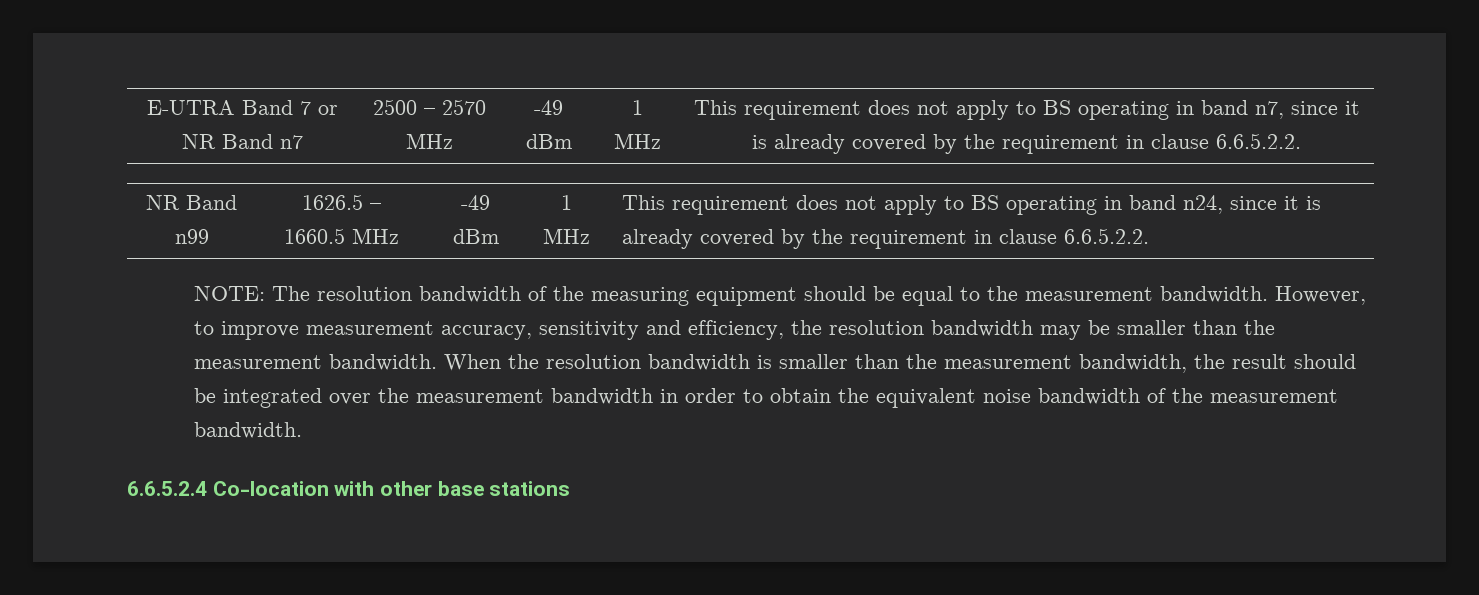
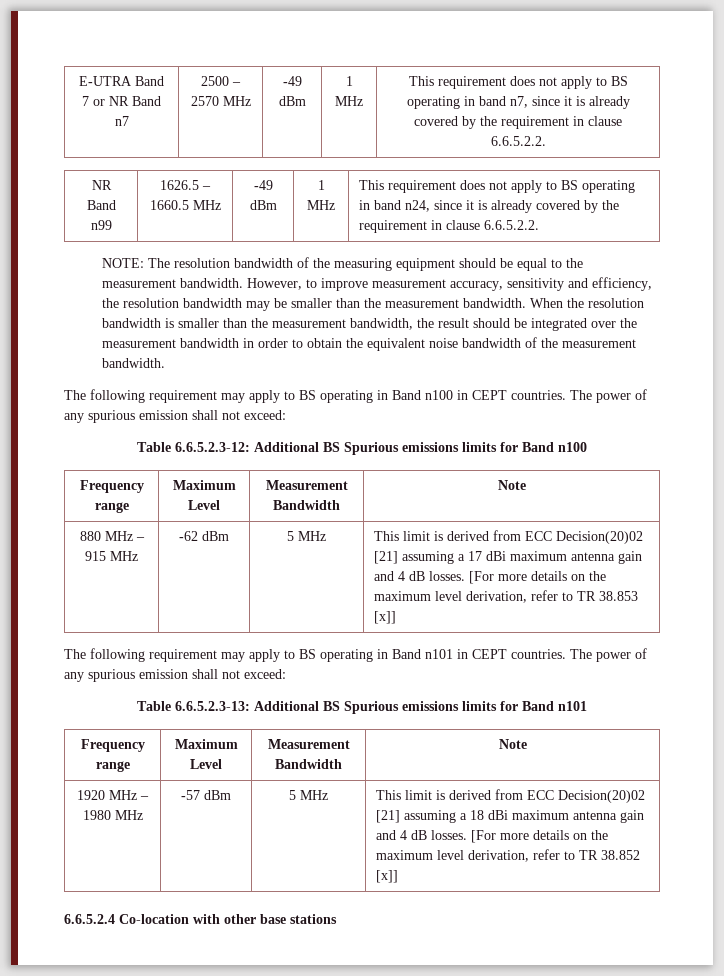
+ The following requirement may apply to BS operating in Band n100 in CEPT countries. The power of any spurious emission shall not exceed:
+ Table 6.6.5.2.3-12: Additional BS Spurious emissions limits for Band n100
+ Frequency range | Maximum Level | Measurement Bandwidth | Note
+ 880 MHz – 915 MHz | -62 dBm | 5 MHz | This limit is derived from ECC Decision(20)02 [21] assuming a 17 dBi maximum antenna gain and 4 dB losses. [For more details on the maximum level derivation, refer to TR 38.853 [x]]
+ The following requirement may apply to BS operating in Band n101 in CEPT countries. The power of any spurious emission shall not exceed:
+ Table 6.6.5.2.3-13: Additional BS Spurious emissions limits for Band n101
+ Frequency range | Maximum Level | Measurement Bandwidth | Note
+ 1920 MHz – 1980 MHz | -57 dBm | 5 MHz | This limit is derived from ECC Decision(20)02 [21] assuming a 18 dBi maximum antenna gain and 4 dB losses. [For more details on the maximum level derivation, refer to TR 38.852 [x]]

